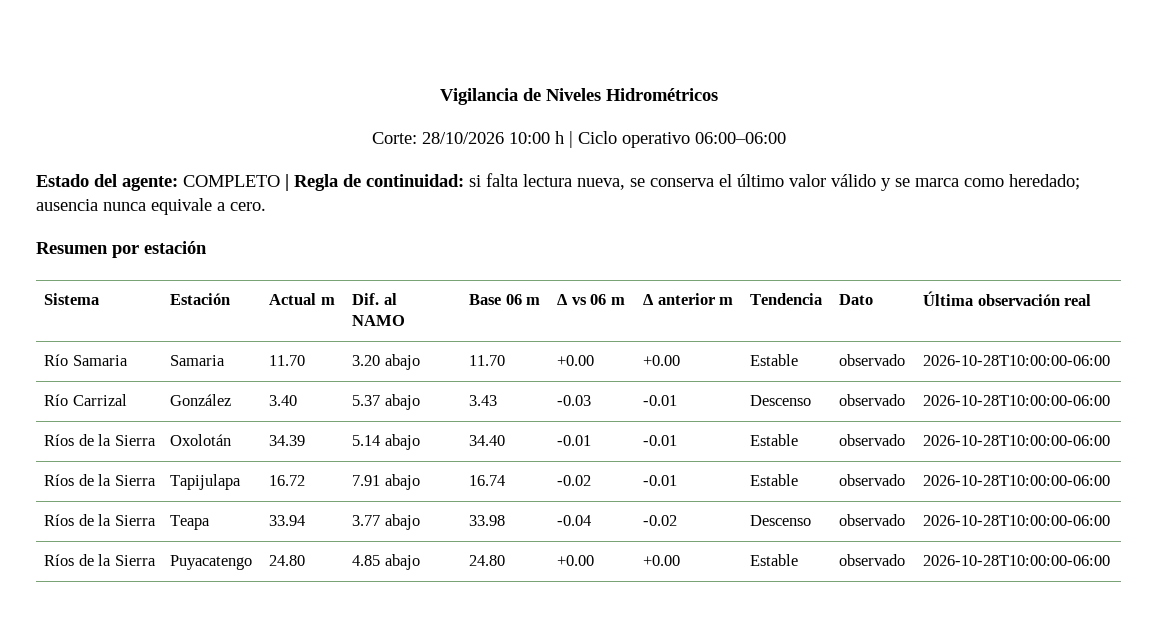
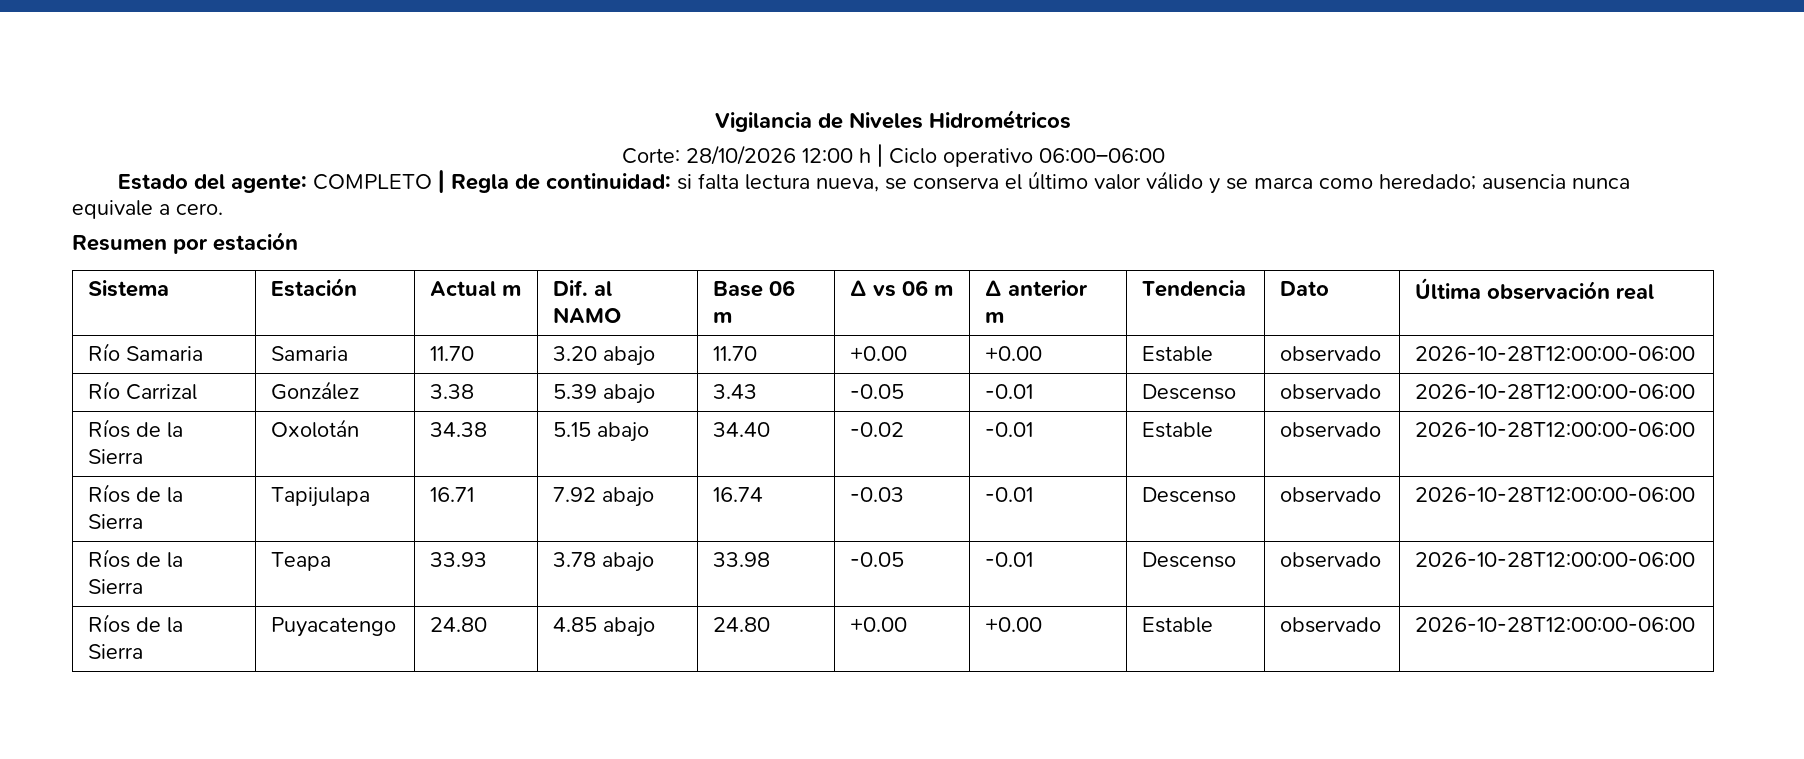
- Corte: 28/10/2026 10:00 h | Ciclo operativo 06:00–06:00
+ Corte: 28/10/2026 12:00 h | Ciclo operativo 06:00–06:00
- Río Samaria | Samaria | 11.70 | 3.20 abajo | 11.70 | +0.00 | +0.00 | Estable | observado | 2026-10-28T10:00:00-06:00
+ Río Samaria | Samaria | 11.70 | 3.20 abajo | 11.70 | +0.00 | +0.00 | Estable | observado | 2026-10-28T12:00:00-06:00
- Río Carrizal | González | 3.40 | 5.37 abajo | 3.43 | -0.03 | -0.01 | Descenso | observado | 2026-10-28T10:00:00-06:00
- Ríos de la Sierra | Oxolotán | 34.39 | 5.14 abajo | 34.40 | -0.01 | -0.01 | Estable | observado | 2026-10-28T10:00:00-06:00
- Ríos de la Sierra | Tapijulapa | 16.72 | 7.91 abajo | 16.74 | -0.02 | -0.01 | Estable | observado | 2026-10-28T10:00:00-06:00
+ Río Carrizal | González | 3.38 | 5.39 abajo | 3.43 | -0.05 | -0.01 | Descenso | observado | 2026-10-28T12:00:00-06:00
+ Ríos de la Sierra | Oxolotán | 34.38 | 5.15 abajo | 34.40 | -0.02 | -0.01 | Estable | observado | 2026-10-28T12:00:00-06:00
+ Ríos de la Sierra | Tapijulapa | 16.71 | 7.92 abajo | 16.74 | -0.03 | -0.01 | Descenso | observado | 2026-10-28T12:00:00-06:00
- Ríos de la Sierra | Teapa | 33.94 | 3.77 abajo | 33.98 | -0.04 | -0.02 | Descenso | observado | 2026-10-28T10:00:00-06:00
+ Ríos de la Sierra | Teapa | 33.93 | 3.78 abajo | 33.98 | -0.05 | -0.01 | Descenso | observado | 2026-10-28T12:00:00-06:00
- Ríos de la Sierra | Puyacatengo | 24.80 | 4.85 abajo | 24.80 | +0.00 | +0.00 | Estable | observado | 2026-10-28T10:00:00-06:00
+ Ríos de la Sierra | Puyacatengo | 24.80 | 4.85 abajo | 24.80 | +0.00 | +0.00 | Estable | observado | 2026-10-28T12:00:00-06:00

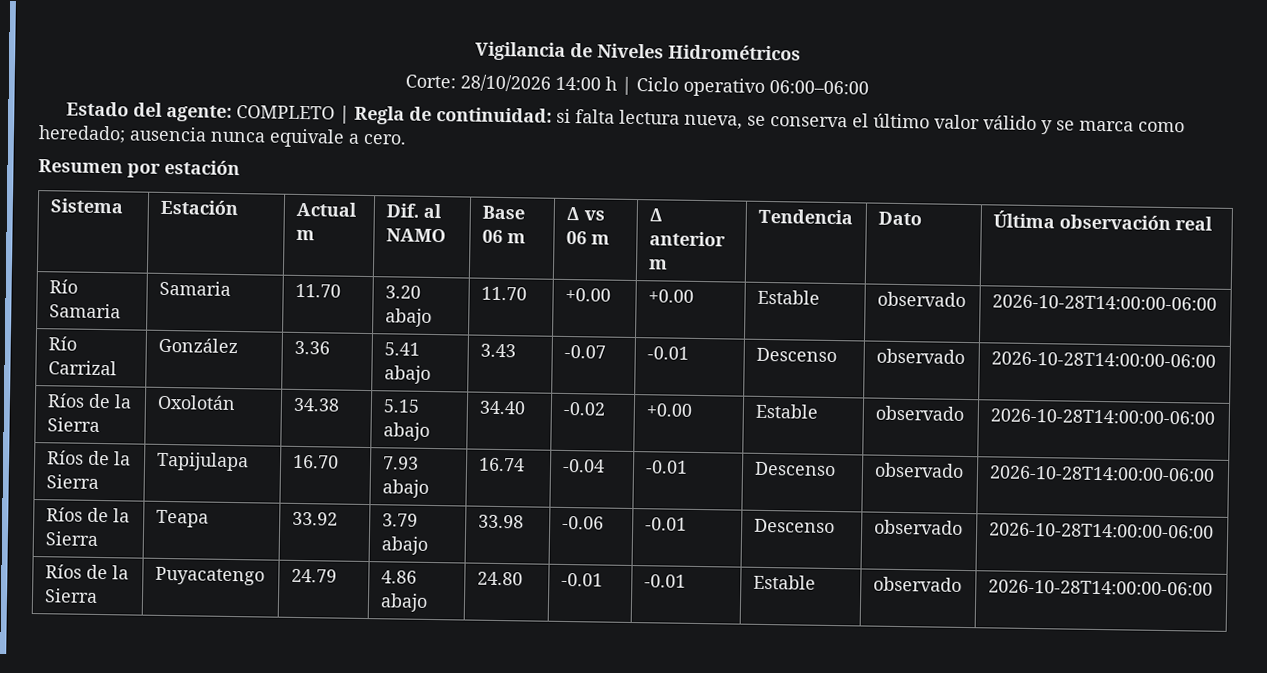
- Corte: 28/10/2026 12:00 h | Ciclo operativo 06:00–06:00
+ Corte: 28/10/2026 14:00 h | Ciclo operativo 06:00–06:00
- Río Samaria | Samaria | 11.70 | 3.20 abajo | 11.70 | +0.00 | +0.00 | Estable | observado | 2026-10-28T12:00:00-06:00
+ Río Samaria | Samaria | 11.70 | 3.20 abajo | 11.70 | +0.00 | +0.00 | Estable | observado | 2026-10-28T14:00:00-06:00
- Río Carrizal | González | 3.38 | 5.39 abajo | 3.43 | -0.05 | -0.01 | Descenso | observado | 2026-10-28T12:00:00-06:00
+ Río Carrizal | González | 3.36 | 5.41 abajo | 3.43 | -0.07 | -0.01 | Descenso | observado | 2026-10-28T14:00:00-06:00
- Ríos de la Sierra | Oxolotán | 34.38 | 5.15 abajo | 34.40 | -0.02 | -0.01 | Estable | observado | 2026-10-28T12:00:00-06:00
+ Ríos de la Sierra | Oxolotán | 34.38 | 5.15 abajo | 34.40 | -0.02 | +0.00 | Estable | observado | 2026-10-28T14:00:00-06:00
- Ríos de la Sierra | Tapijulapa | 16.71 | 7.92 abajo | 16.74 | -0.03 | -0.01 | Descenso | observado | 2026-10-28T12:00:00-06:00
+ Ríos de la Sierra | Tapijulapa | 16.70 | 7.93 abajo | 16.74 | -0.04 | -0.01 | Descenso | observado | 2026-10-28T14:00:00-06:00
- Ríos de la Sierra | Teapa | 33.93 | 3.78 abajo | 33.98 | -0.05 | -0.01 | Descenso | observado | 2026-10-28T12:00:00-06:00
+ Ríos de la Sierra | Teapa | 33.92 | 3.79 abajo | 33.98 | -0.06 | -0.01 | Descenso | observado | 2026-10-28T14:00:00-06:00
- Ríos de la Sierra | Puyacatengo | 24.80 | 4.85 abajo | 24.80 | +0.00 | +0.00 | Estable | observado | 2026-10-28T12:00:00-06:00
+ Ríos de la Sierra | Puyacatengo | 24.79 | 4.86 abajo | 24.80 | -0.01 | -0.01 | Estable | observado | 2026-10-28T14:00:00-06:00

